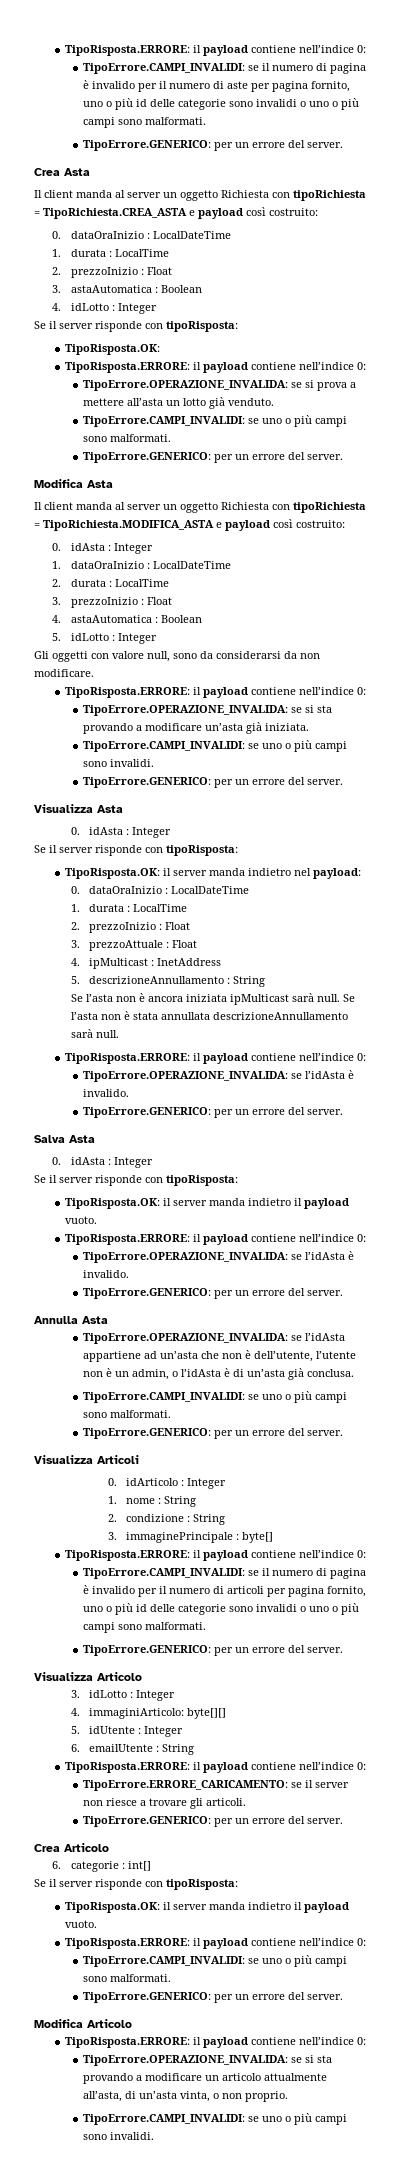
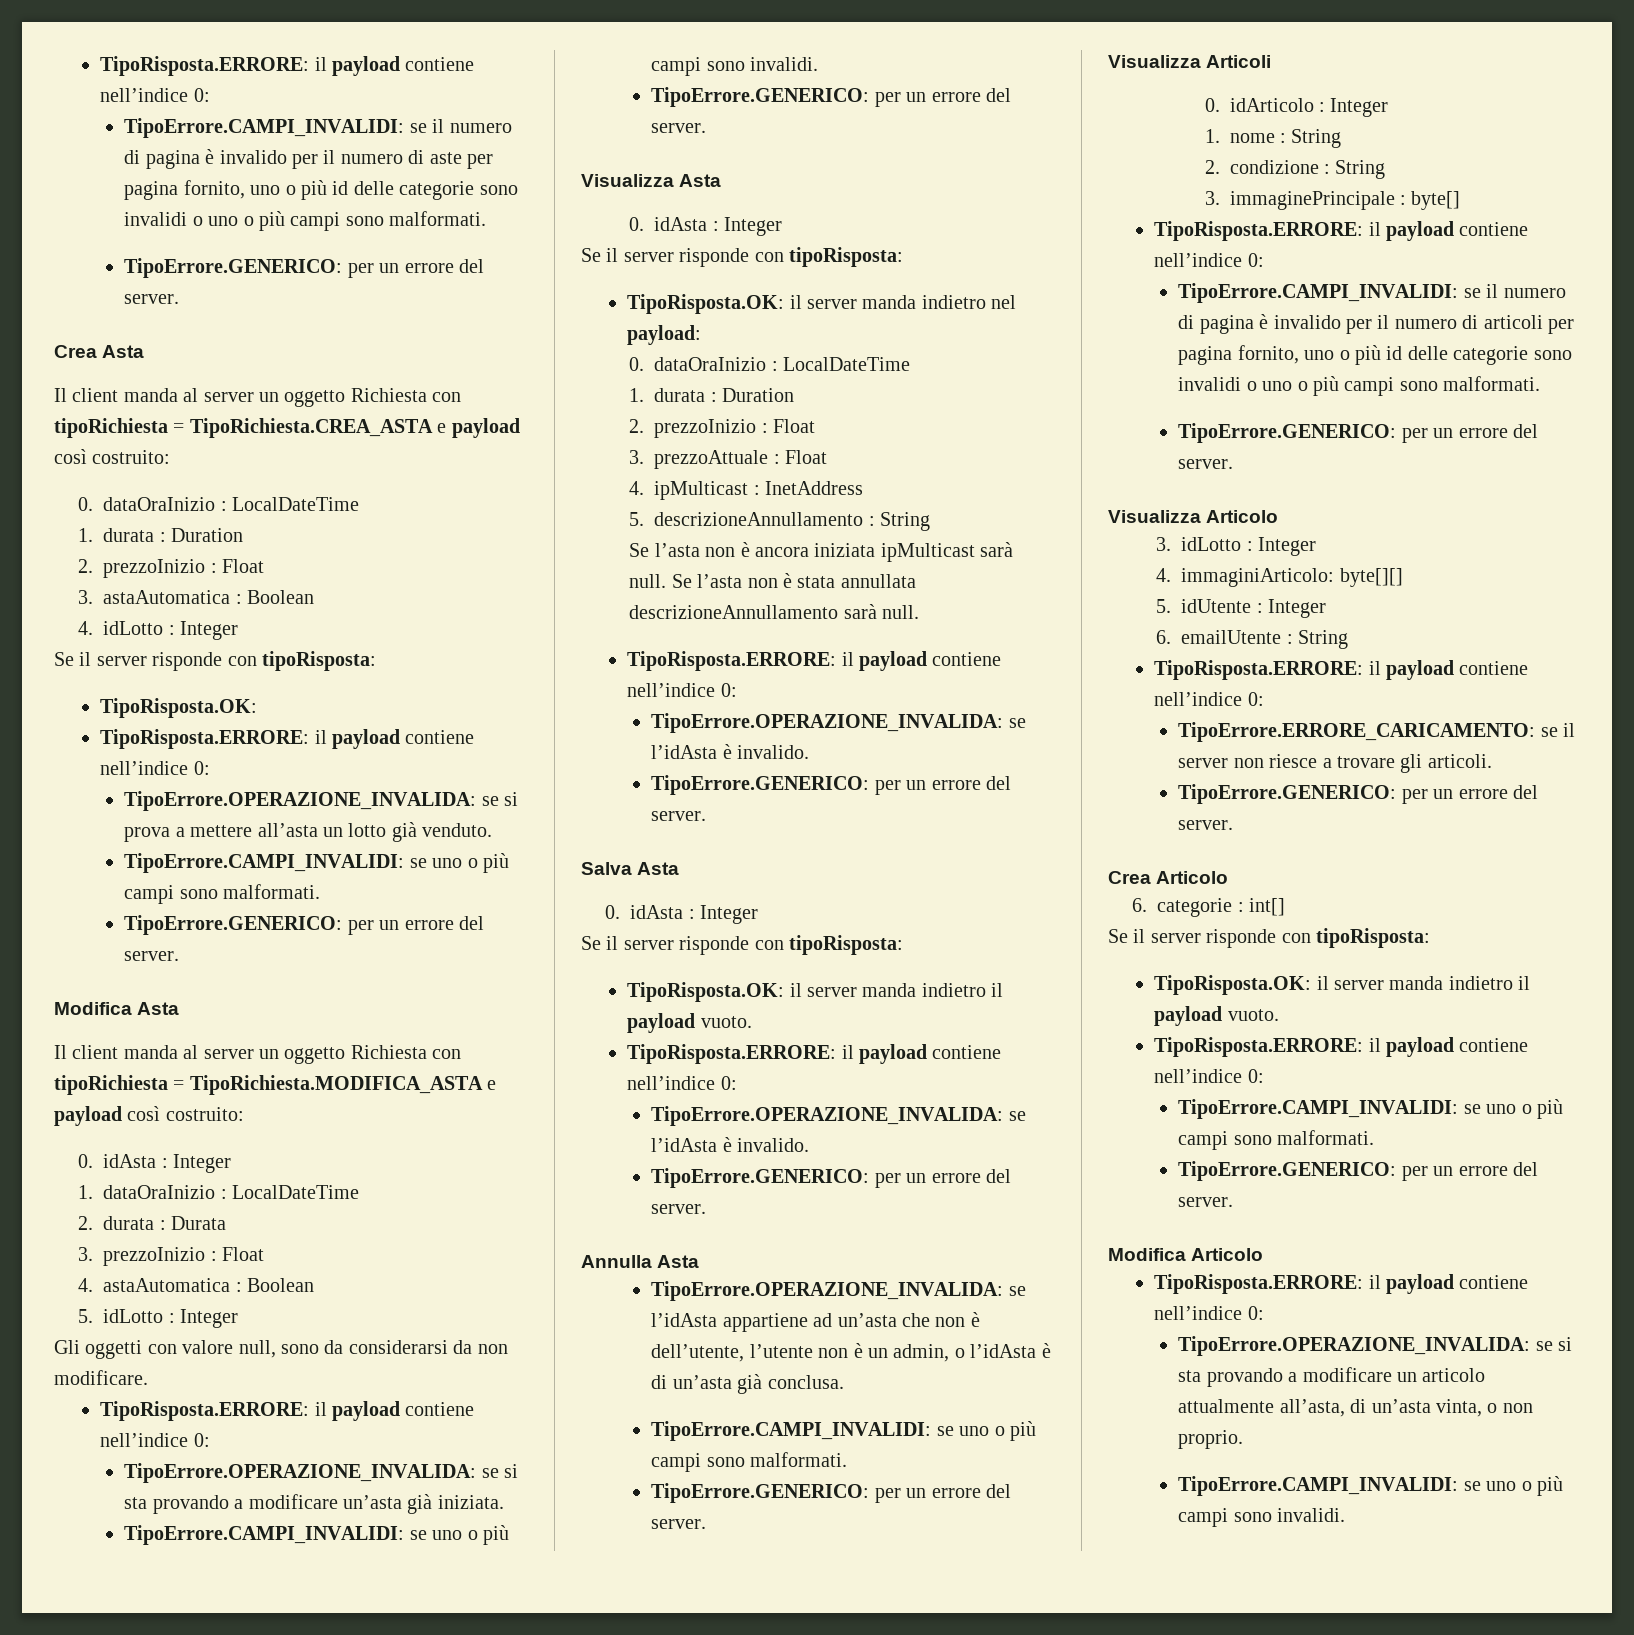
  Il client manda al server un oggetto Richiesta con tipoRichiesta = TipoRichiesta.CREA_ASTA e payload così costruito:
  0. dataOraInizio : LocalDateTime
- 1. durata : LocalTime
+ 1. durata : Duration
- 2. durata : LocalTime
+ 2. durata : Durata
  TipoRisposta.OK: il server manda indietro nel payload:
  0. dataOraInizio : LocalDateTime
- 1. durata : LocalTime
+ 1. durata : Duration

